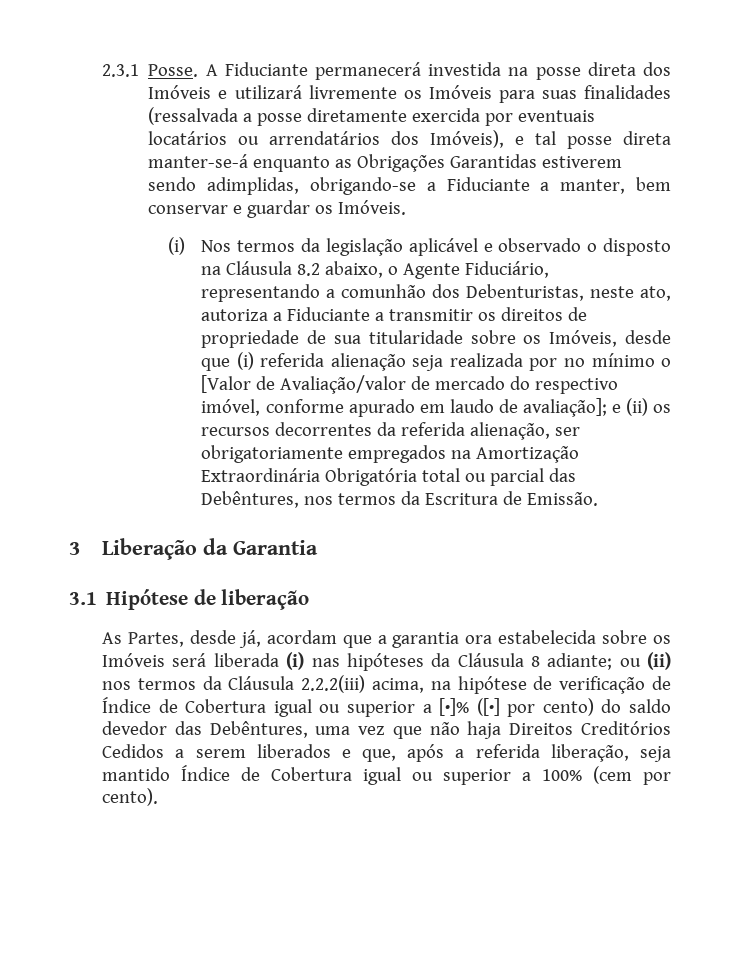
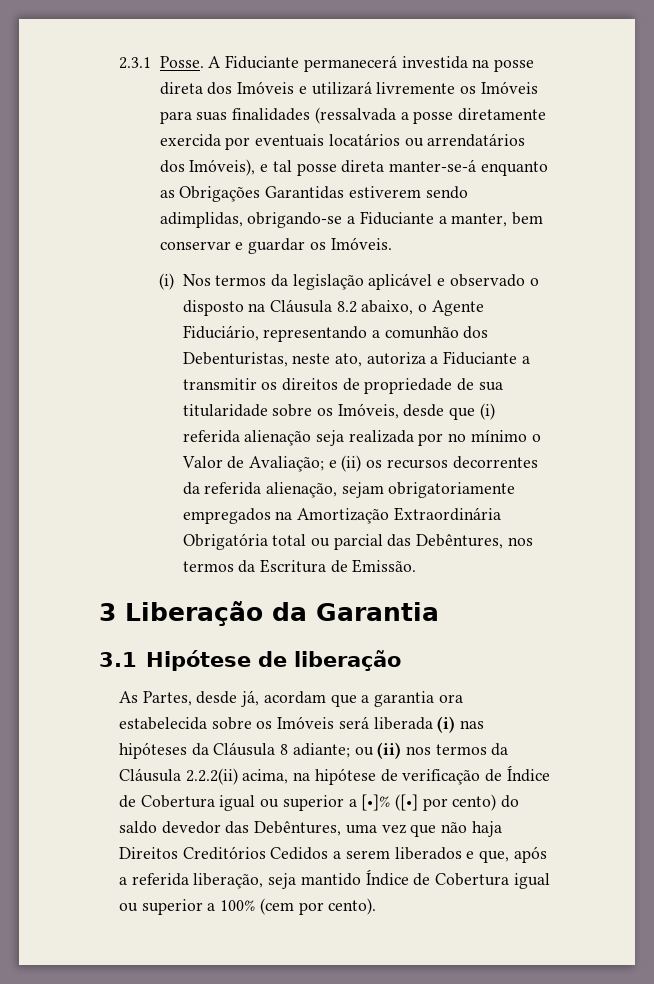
- (i) Nos termos da legislação aplicável e observado o disposto na Cláusula 8.2 abaixo, o Agente Fiduciário, representando a comunhão dos Debenturistas, neste ato, autoriza a Fiduciante a transmitir os direitos de propriedade de sua titularidade sobre os Imóveis, desde que (i) referida alienação seja realizada por no mínimo o [Valor de Avaliação/valor de mercado do respectivo imóvel, conforme apurado em laudo de avaliação];
+ (i) Nos termos da legislação aplicável e observado o disposto na Cláusula 8.2 abaixo, o Agente Fiduciário, representando a comunhão dos Debenturistas, neste ato, autoriza a Fiduciante a transmitir os direitos de propriedade de sua titularidade sobre os Imóveis, desde que (i) referida alienação seja realizada por no mínimo o Valor de Avaliação;
- e (ii) os recursos decorrentes da referida alienação, ser obrigatoriamente empregados na Amortização Extraordinária Obrigatória total ou parcial das Debêntures, nos termos da Escritura de Emissão.
+ e (ii) os recursos decorrentes da referida alienação, sejam obrigatoriamente empregados na Amortização Extraordinária Obrigatória total ou parcial das Debêntures, nos termos da Escritura de Emissão.
- ou (ii) nos termos da Cláusula 2.2.2(iii) acima, na hipótese de verificação de Índice de Cobertura igual ou superior a [•]% ([•] por cento) do saldo devedor das Debêntures, uma vez que não haja Direitos Creditórios Cedidos a serem liberados e que, após a referida liberação, seja mantido Índice de Cobertura igual ou superior a 100% (cem por cento).
+ ou (ii) nos termos da Cláusula 2.2.2(ii) acima, na hipótese de verificação de Índice de Cobertura igual ou superior a [•]% ([•] por cento) do saldo devedor das Debêntures, uma vez que não haja Direitos Creditórios Cedidos a serem liberados e que, após a referida liberação, seja mantido Índice de Cobertura igual ou superior a 100% (cem por cento).

